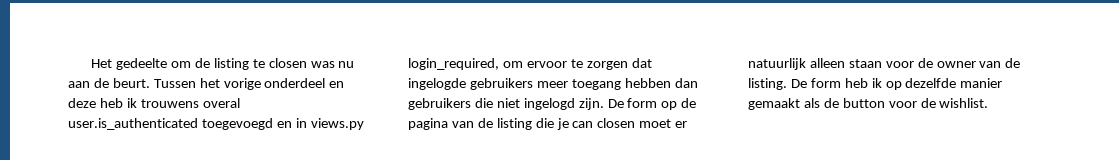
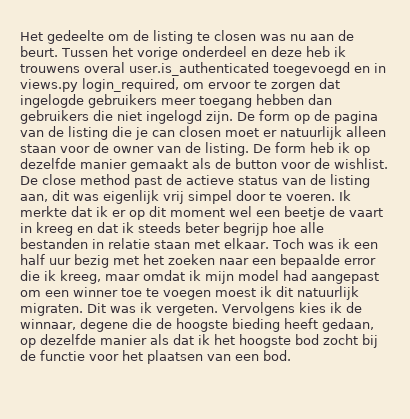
+ De close method past de actieve status van de listing aan, dit was eigenlijk vrij simpel door te voeren. Ik merkte dat ik er op dit moment wel een beetje de vaart in kreeg en dat ik steeds beter begrijp hoe alle bestanden in relatie staan met elkaar. Toch was ik een half uur bezig met het zoeken naar een bepaalde error die ik kreeg, maar omdat ik mijn model had aangepast om een winner toe te voegen moest ik dit natuurlijk migraten. Dit was ik vergeten. Vervolgens kies ik de winnaar, degene die de hoogste bieding heeft gedaan, op dezelfde manier als dat ik het hoogste bod zocht bij de functie voor het plaatsen van een bod.

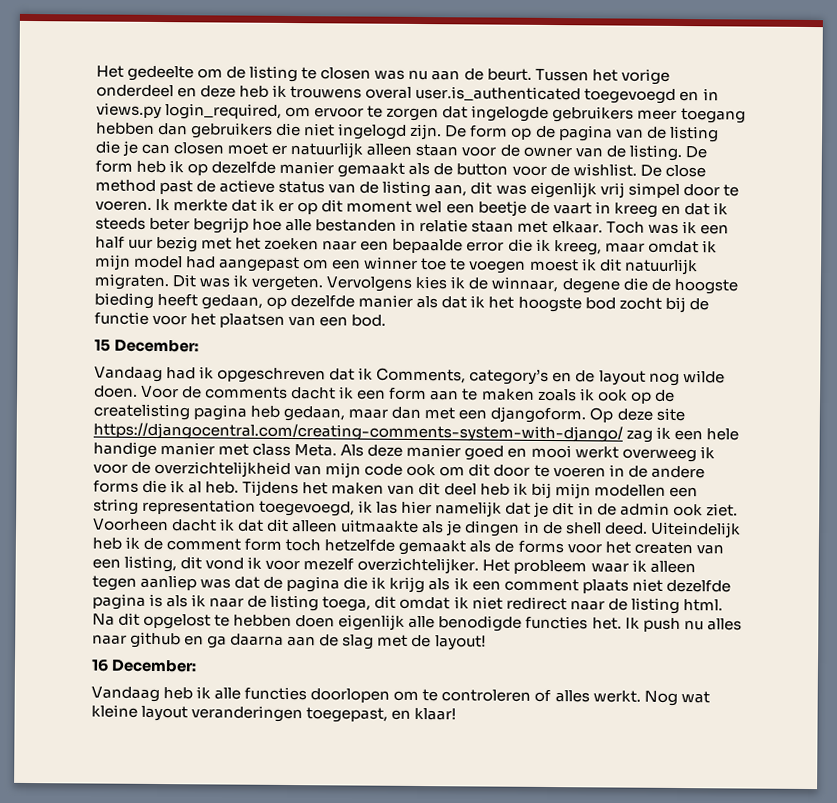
+ 15 December:
+ Vandaag had ik opgeschreven dat ik Comments, category’s en de layout nog wilde doen. Voor de comments dacht ik een form aan te maken zoals ik ook op de createlisting pagina heb gedaan, maar dan met een djangoform. Op deze site https://djangocentral.com/creating-comments-system-with-django/ zag ik een hele handige manier met class Meta. Als deze manier goed en mooi werkt overweeg ik voor de overzichtelijkheid van mijn code ook om dit door te voeren in de andere forms die ik al heb. Tijdens het maken van dit deel heb ik bij mijn modellen een string representation toegevoegd, ik las hier namelijk dat je dit in de admin ook ziet. Voorheen dacht ik dat dit alleen uitmaakte als je dingen in de shell deed. Uiteindelijk heb ik de comment form toch hetzelfde gemaakt als de forms voor het createn van een listing, dit vond ik voor mezelf overzichtelijker. Het probleem waar ik alleen tegen aanliep was dat de pagina die ik krijg als ik een comment plaats niet dezelfde pagina is als ik naar de listing toega, dit omdat ik niet redirect naar de listing html. Na dit opgelost te hebben doen eigenlijk alle benodigde functies het. Ik push nu alles naar github en ga daarna aan de slag met de layout!
+ 16 December:
+ Vandaag heb ik alle functies doorlopen om te controleren of alles werkt. Nog wat kleine layout veranderingen toegepast, en klaar!

